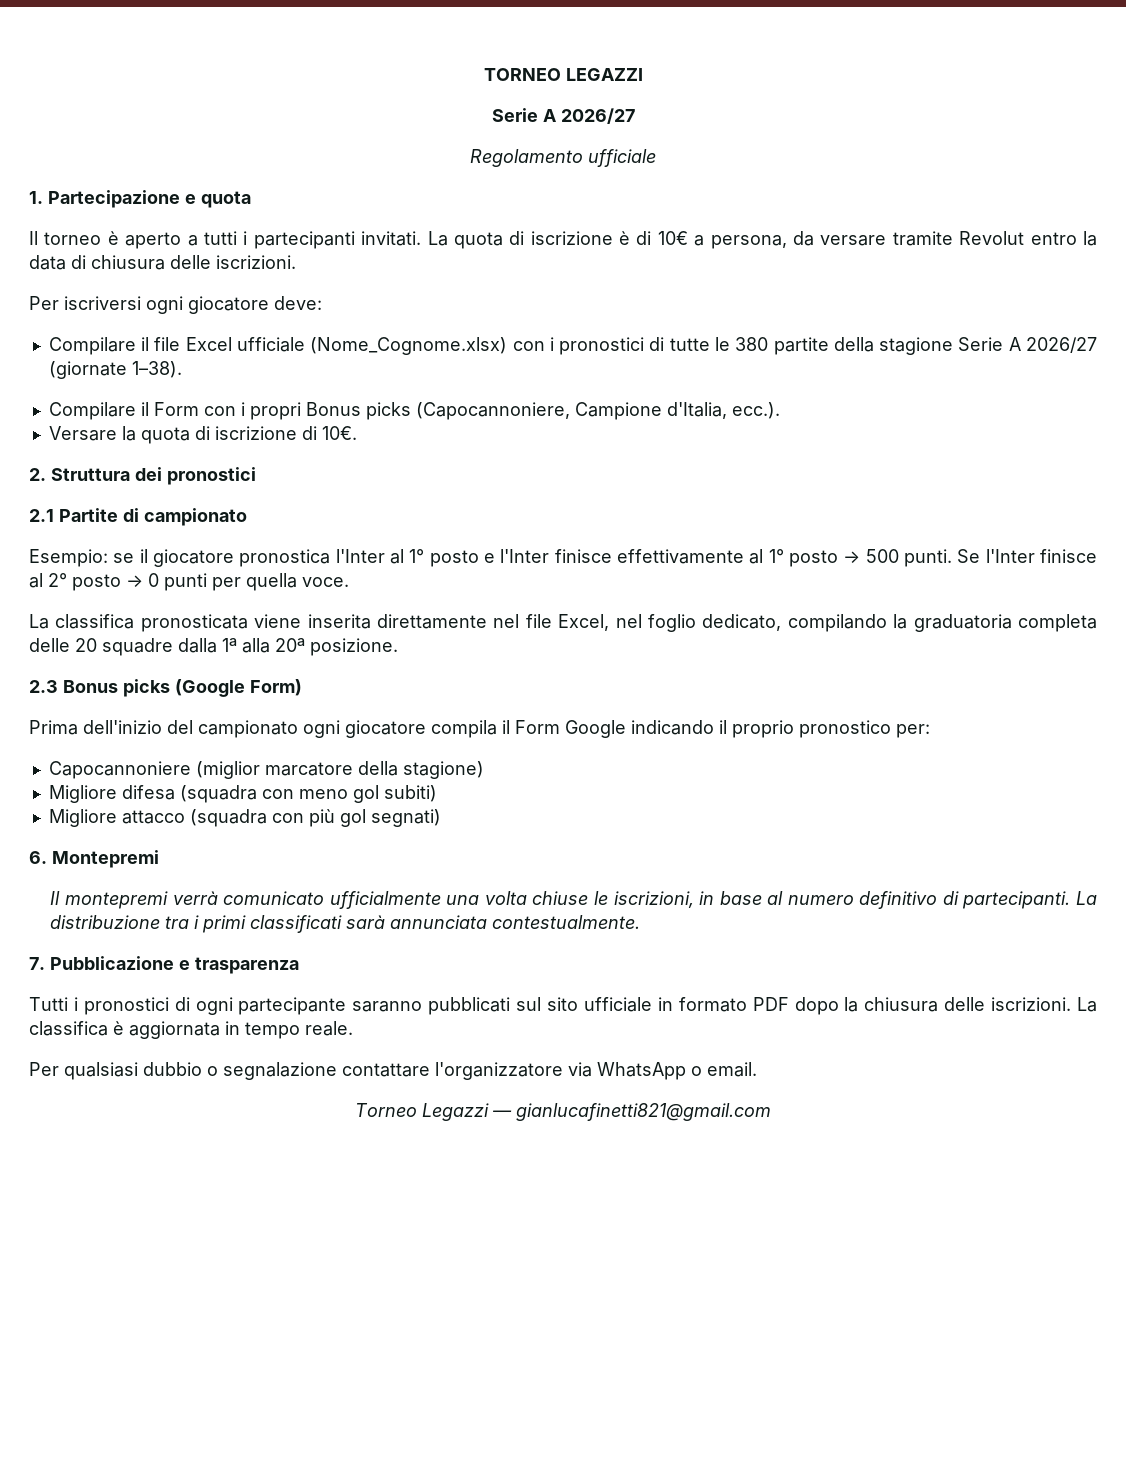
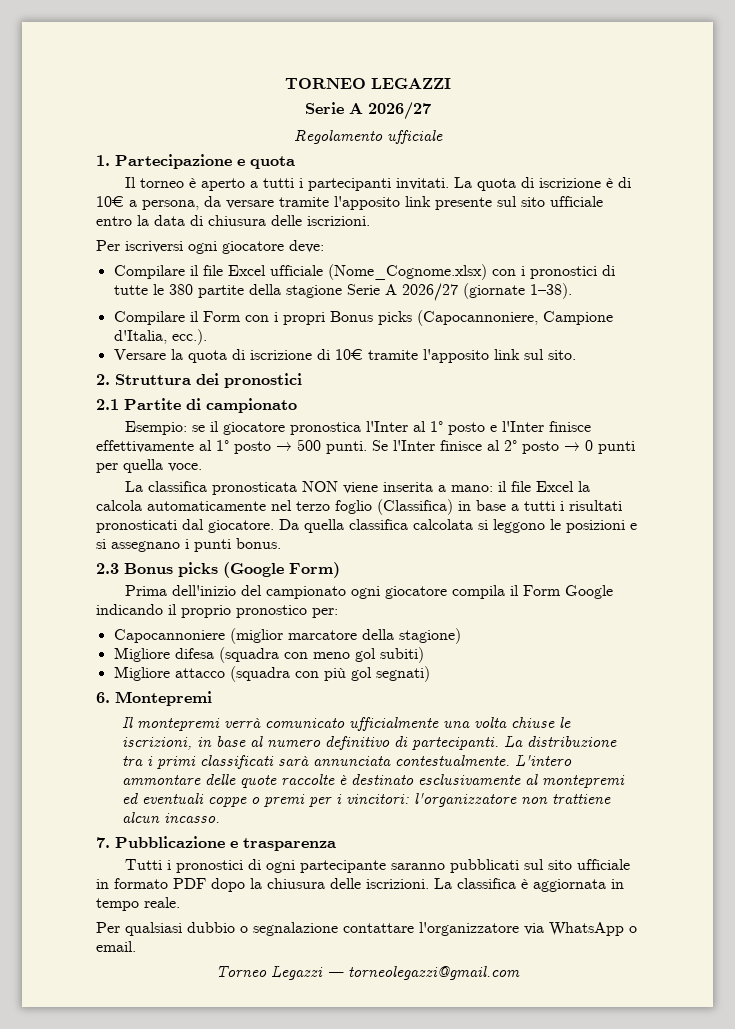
- La quota di iscrizione è di 10€ a persona, da versare tramite Revolut entro la data di chiusura delle iscrizioni.
+ La quota di iscrizione è di 10€ a persona, da versare tramite l'apposito link presente sul sito ufficiale entro la data di chiusura delle iscrizioni.
- Versare la quota di iscrizione di 10€.
+ Versare la quota di iscrizione di 10€ tramite l'apposito link sul sito.
- La classifica pronosticata viene inserita direttamente nel file Excel, nel foglio dedicato, compilando la graduatoria completa delle 20 squadre dalla 1ª alla 20ª posizione.
+ La classifica pronosticata NON viene inserita a mano: il file Excel la calcola automaticamente nel terzo foglio (Classifica) in base a tutti i risultati pronosticati dal giocatore. Da quella classifica calcolata si leggono le posizioni e si assegnano i punti bonus.
+ L'intero ammontare delle quote raccolte è destinato esclusivamente al montepremi ed eventuali coppe o premi per i vincitori: l'organizzatore non trattiene alcun incasso.
- Torneo Legazzi — gianlucafinetti821@gmail.com
+ Torneo Legazzi — torneolegazzi@gmail.com

